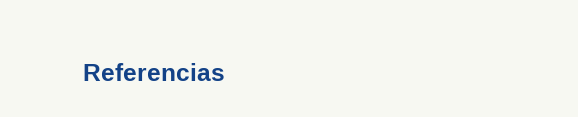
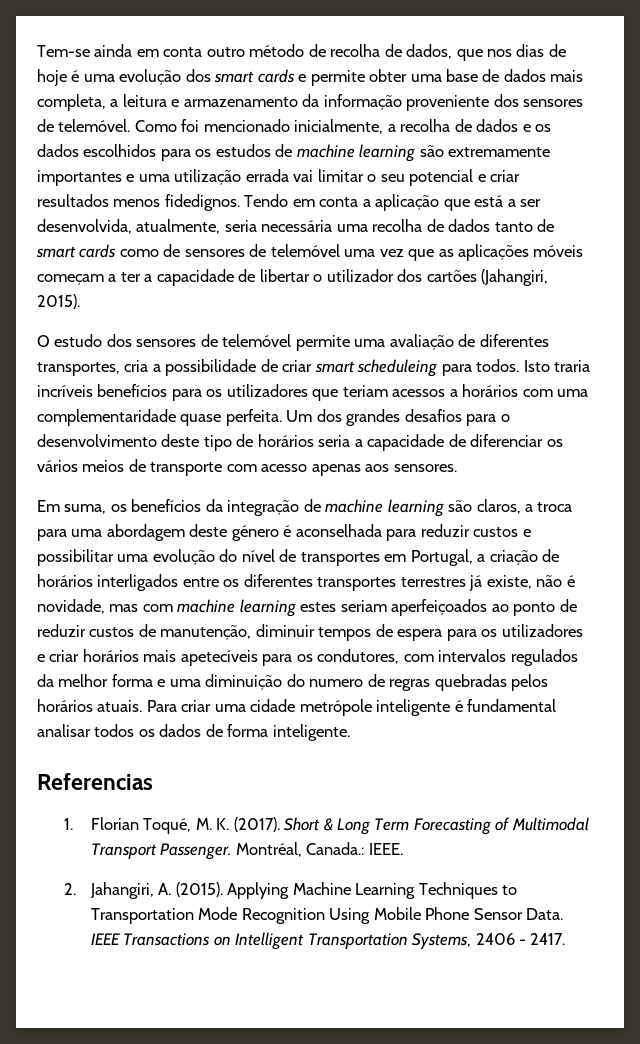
+ Tem-se ainda em conta outro método de recolha de dados, que nos dias de hoje é uma evolução dos smart cards e permite obter uma base de dados mais completa, a leitura e armazenamento da informação proveniente dos sensores de telemóvel. Como foi mencionado inicialmente, a recolha de dados e os dados escolhidos para os estudos de machine learning são extremamente importantes e uma utilização errada vai limitar o seu potencial e criar resultados menos fidedignos. Tendo em conta a aplicação que está a ser desenvolvida, atualmente, seria necessária uma recolha de dados tanto de smart cards como de sensores de telemóvel uma vez que as aplicações móveis começam a ter a capacidade de libertar o utilizador dos cartões (Jahangiri, 2015).
+ O estudo dos sensores de telemóvel permite uma avaliação de diferentes transportes, cria a possibilidade de criar smart scheduleing para todos. Isto traria incríveis benefícios para os utilizadores que teriam acessos a horários com uma complementaridade quase perfeita. Um dos grandes desafios para o desenvolvimento deste tipo de horários seria a capacidade de diferenciar os vários meios de transporte com acesso apenas aos sensores.
+ Em suma, os benefícios da integração de machine learning são claros, a troca para uma abordagem deste género é aconselhada para reduzir custos e possibilitar uma evolução do nível de transportes em Portugal, a criação de horários interligados entre os diferentes transportes terrestres já existe, não é novidade, mas com machine learning estes seriam aperfeiçoados ao ponto de reduzir custos de manutenção, diminuir tempos de espera para os utilizadores e criar horários mais apetecíveis para os condutores, com intervalos regulados da melhor forma e uma diminuição do numero de regras quebradas pelos horários atuais. Para criar uma cidade metrópole inteligente é fundamental analisar todos os dados de forma inteligente.
  Referencias
+ 1. Florian Toqué, M. K. (2017). Short & Long Term Forecasting of Multimodal Transport Passenger. Montréal, Canada.: IEEE.
+ 2. Jahangiri, A. (2015). Applying Machine Learning Techniques to Transportation Mode Recognition Using Mobile Phone Sensor Data. IEEE Transactions on Intelligent Transportation Systems, 2406 - 2417.

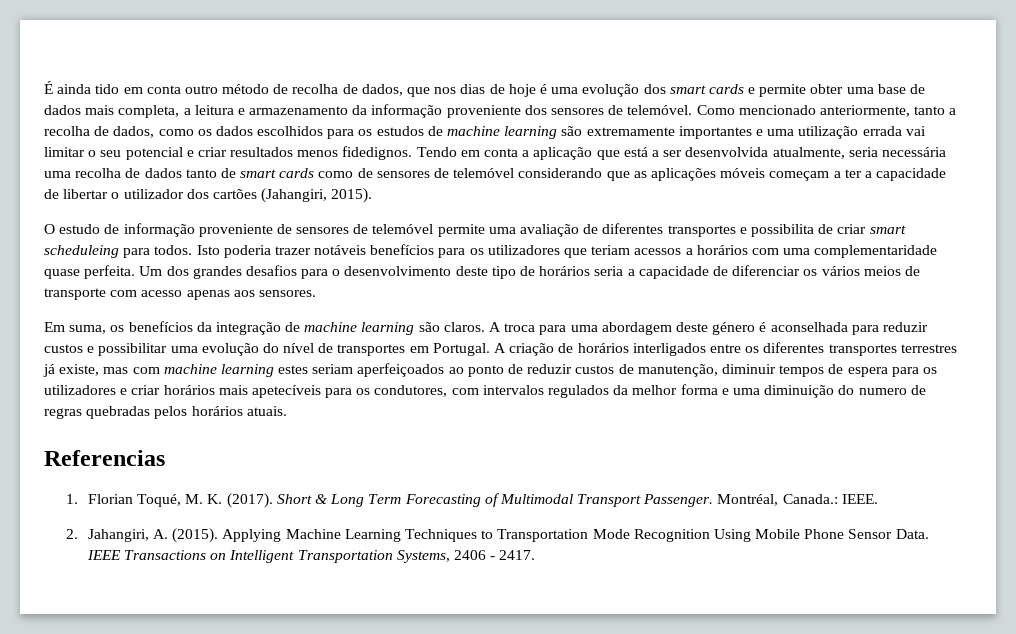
- Tem-se ainda em conta outro método de recolha de dados, que nos dias de hoje é uma evolução dos smart cards e permite obter uma base de dados mais completa, a leitura e armazenamento da informação proveniente dos sensores de telemóvel.
+ É ainda tido em conta outro método de recolha de dados, que nos dias de hoje é uma evolução dos smart cards e permite obter uma base de dados mais completa, a leitura e armazenamento da informação proveniente dos sensores de telemóvel.
- Como foi mencionado inicialmente, a recolha de dados e os dados escolhidos para os estudos de machine learning são extremamente importantes e uma utilização errada vai limitar o seu potencial e criar resultados menos fidedignos.
+ Como mencionado anteriormente, tanto a recolha de dados, como os dados escolhidos para os estudos de machine learning são extremamente importantes e uma utilização errada vai limitar o seu potencial e criar resultados menos fidedignos.
- Tendo em conta a aplicação que está a ser desenvolvida, atualmente, seria necessária uma recolha de dados tanto de smart cards como de sensores de telemóvel uma vez que as aplicações móveis começam a ter a capacidade de libertar o utilizador dos cartões (Jahangiri, 2015).
+ Tendo em conta a aplicação que está a ser desenvolvida atualmente, seria necessária uma recolha de dados tanto de smart cards como de sensores de telemóvel considerando que as aplicações móveis começam a ter a capacidade de libertar o utilizador dos cartões (Jahangiri, 2015).
- O estudo dos sensores de telemóvel permite uma avaliação de diferentes transportes, cria a possibilidade de criar smart scheduleing para todos.
+ O estudo de informação proveniente de sensores de telemóvel permite uma avaliação de diferentes transportes e possibilita de criar smart scheduleing para todos.
- Isto traria incríveis benefícios para os utilizadores que teriam acessos a horários com uma complementaridade quase perfeita.
+ Isto poderia trazer notáveis benefícios para os utilizadores que teriam acessos a horários com uma complementaridade quase perfeita.
- Em suma, os benefícios da integração de machine learning são claros, a troca para uma abordagem deste género é aconselhada para reduzir custos e possibilitar uma evolução do nível de transportes em Portugal, a criação de horários interligados entre os diferentes transportes terrestres já existe, não é novidade, mas com machine learning estes seriam aperfeiçoados ao ponto de reduzir custos de manutenção, diminuir tempos de espera para os utilizadores e criar horários mais apetecíveis para os condutores, com intervalos regulados da melhor forma e uma diminuição do numero de regras quebradas pelos horários atuais. Para criar uma cidade metrópole inteligente é fundamental analisar todos os dados de forma inteligente.
+ Em suma, os benefícios da integração de machine learning são claros. A troca para uma abordagem deste género é aconselhada para reduzir custos e possibilitar uma evolução do nível de transportes em Portugal. A criação de horários interligados entre os diferentes transportes terrestres já existe, mas com machine learning estes seriam aperfeiçoados ao ponto de reduzir custos de manutenção, diminuir tempos de espera para os utilizadores e criar horários mais apetecíveis para os condutores, com intervalos regulados da melhor forma e uma diminuição do numero de regras quebradas pelos horários atuais.

